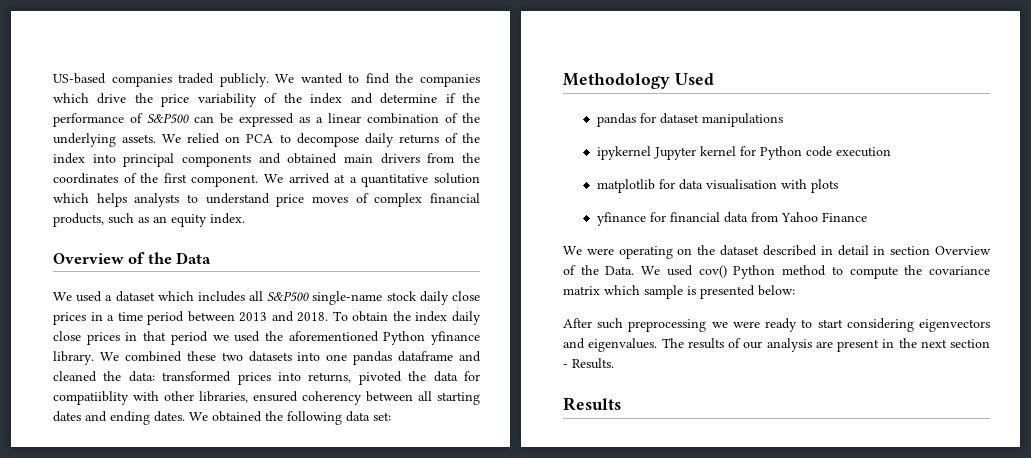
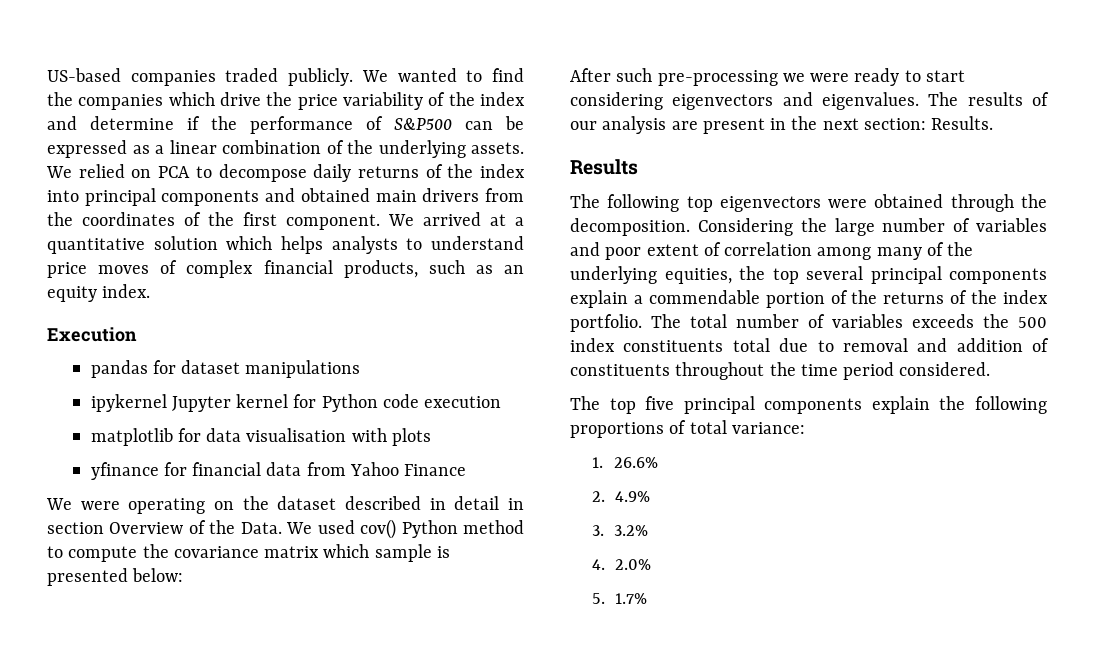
- Overview of the Data
- We used a dataset which includes all S&P500 single-name stock daily close prices in a time period between 2013 and 2018. To obtain the index daily close prices in that period we used the aforementioned Python yfinance library. We combined these two datasets into one pandas dataframe and cleaned the data: transformed prices into returns, pivoted the data for compatiiblity with other libraries, ensured coherency between all starting dates and ending dates. We obtained the following data set:
- Methodology Used
+ Execution
- After such preprocessing we were ready to start considering eigenvectors and eigenvalues.
+ After such pre-processing we were ready to start considering eigenvectors and eigenvalues.
- The results of our analysis are present in the next section - Results.
+ The results of our analysis are present in the next section: Results.
+ The following top eigenvectors were obtained through the decomposition. Considering the large number of variables and poor extent of correlation among many of the underlying equities, the top several principal components explain a commendable portion of the returns of the index portfolio. The total number of variables exceeds the 500 index constituents total due to removal and addition of constituents throughout the time period considered.
+ The top five principal components explain the following proportions of total variance:
+ 1. 26.6%
+ 2. 4.9%
+ 3. 3.2%
+ 4. 2.0%
+ 5. 1.7%

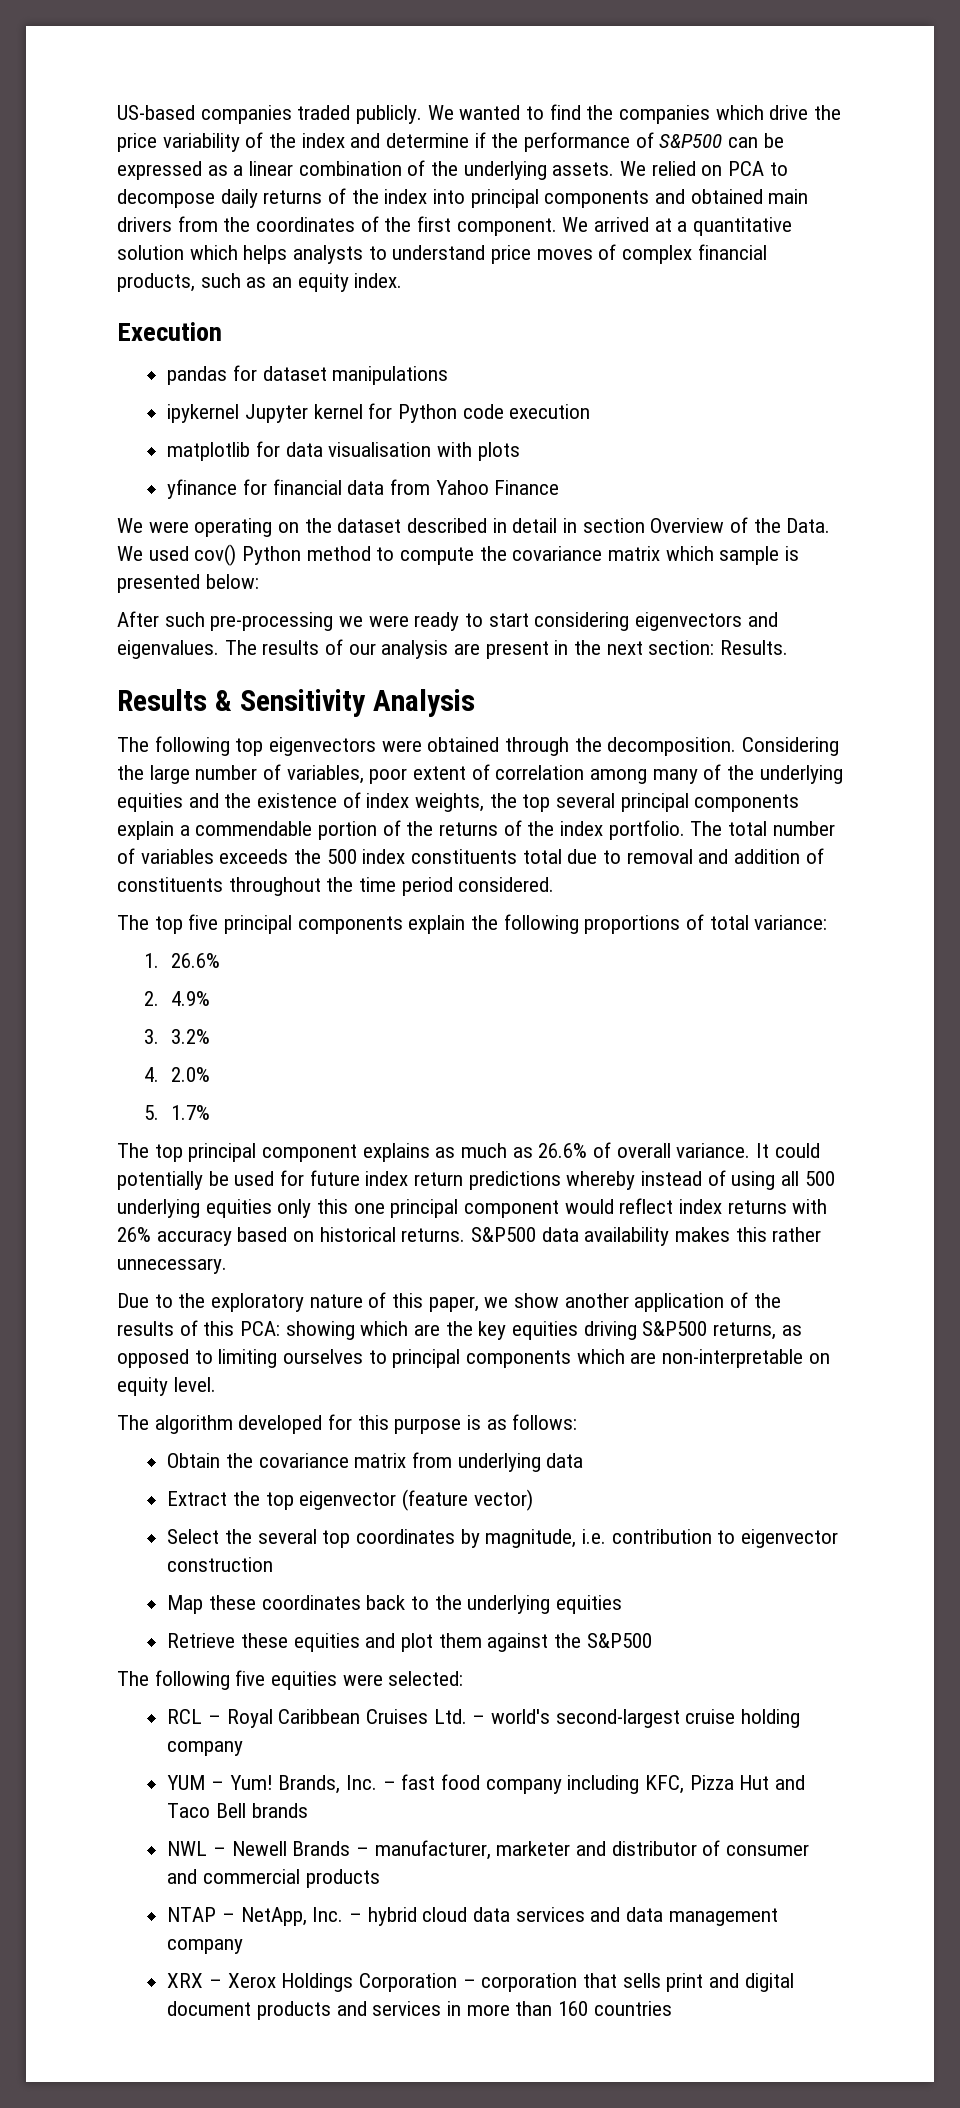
- Results
+ Results & Sensitivity Analysis
- Considering the large number of variables and poor extent of correlation among many of the underlying equities, the top several principal components explain a commendable portion of the returns of the index portfolio.
+ Considering the large number of variables, poor extent of correlation among many of the underlying equities and the existence of index weights, the top several principal components explain a commendable portion of the returns of the index portfolio.
+ The top principal component explains as much as 26.6% of overall variance. It could potentially be used for future index return predictions whereby instead of using all 500 underlying equities only this one principal component would reflect index returns with 26% accuracy based on historical returns. S&P500 data availability makes this rather unnecessary.
+ Due to the exploratory nature of this paper, we show another application of the results of this PCA: showing which are the key equities driving S&P500 returns, as opposed to limiting ourselves to principal components which are non-interpretable on equity level.
+ The algorithm developed for this purpose is as follows:
+ Obtain the covariance matrix from underlying data
+ Extract the top eigenvector (feature vector)
+ Select the several top coordinates by magnitude, i.e. contribution to eigenvector construction
+ Map these coordinates back to the underlying equities
+ Retrieve these equities and plot them against the S&P500
+ The following five equities were selected:
+ RCL – Royal Caribbean Cruises Ltd. – world's second-largest cruise holding company
+ YUM – Yum! Brands, Inc. – fast food company including KFC, Pizza Hut and Taco Bell brands
+ NWL – Newell Brands – manufacturer, marketer and distributor of consumer and commercial products
+ NTAP – NetApp, Inc. – hybrid cloud data services and data management company
+ XRX – Xerox Holdings Corporation – corporation that sells print and digital document products and services in more than 160 countries

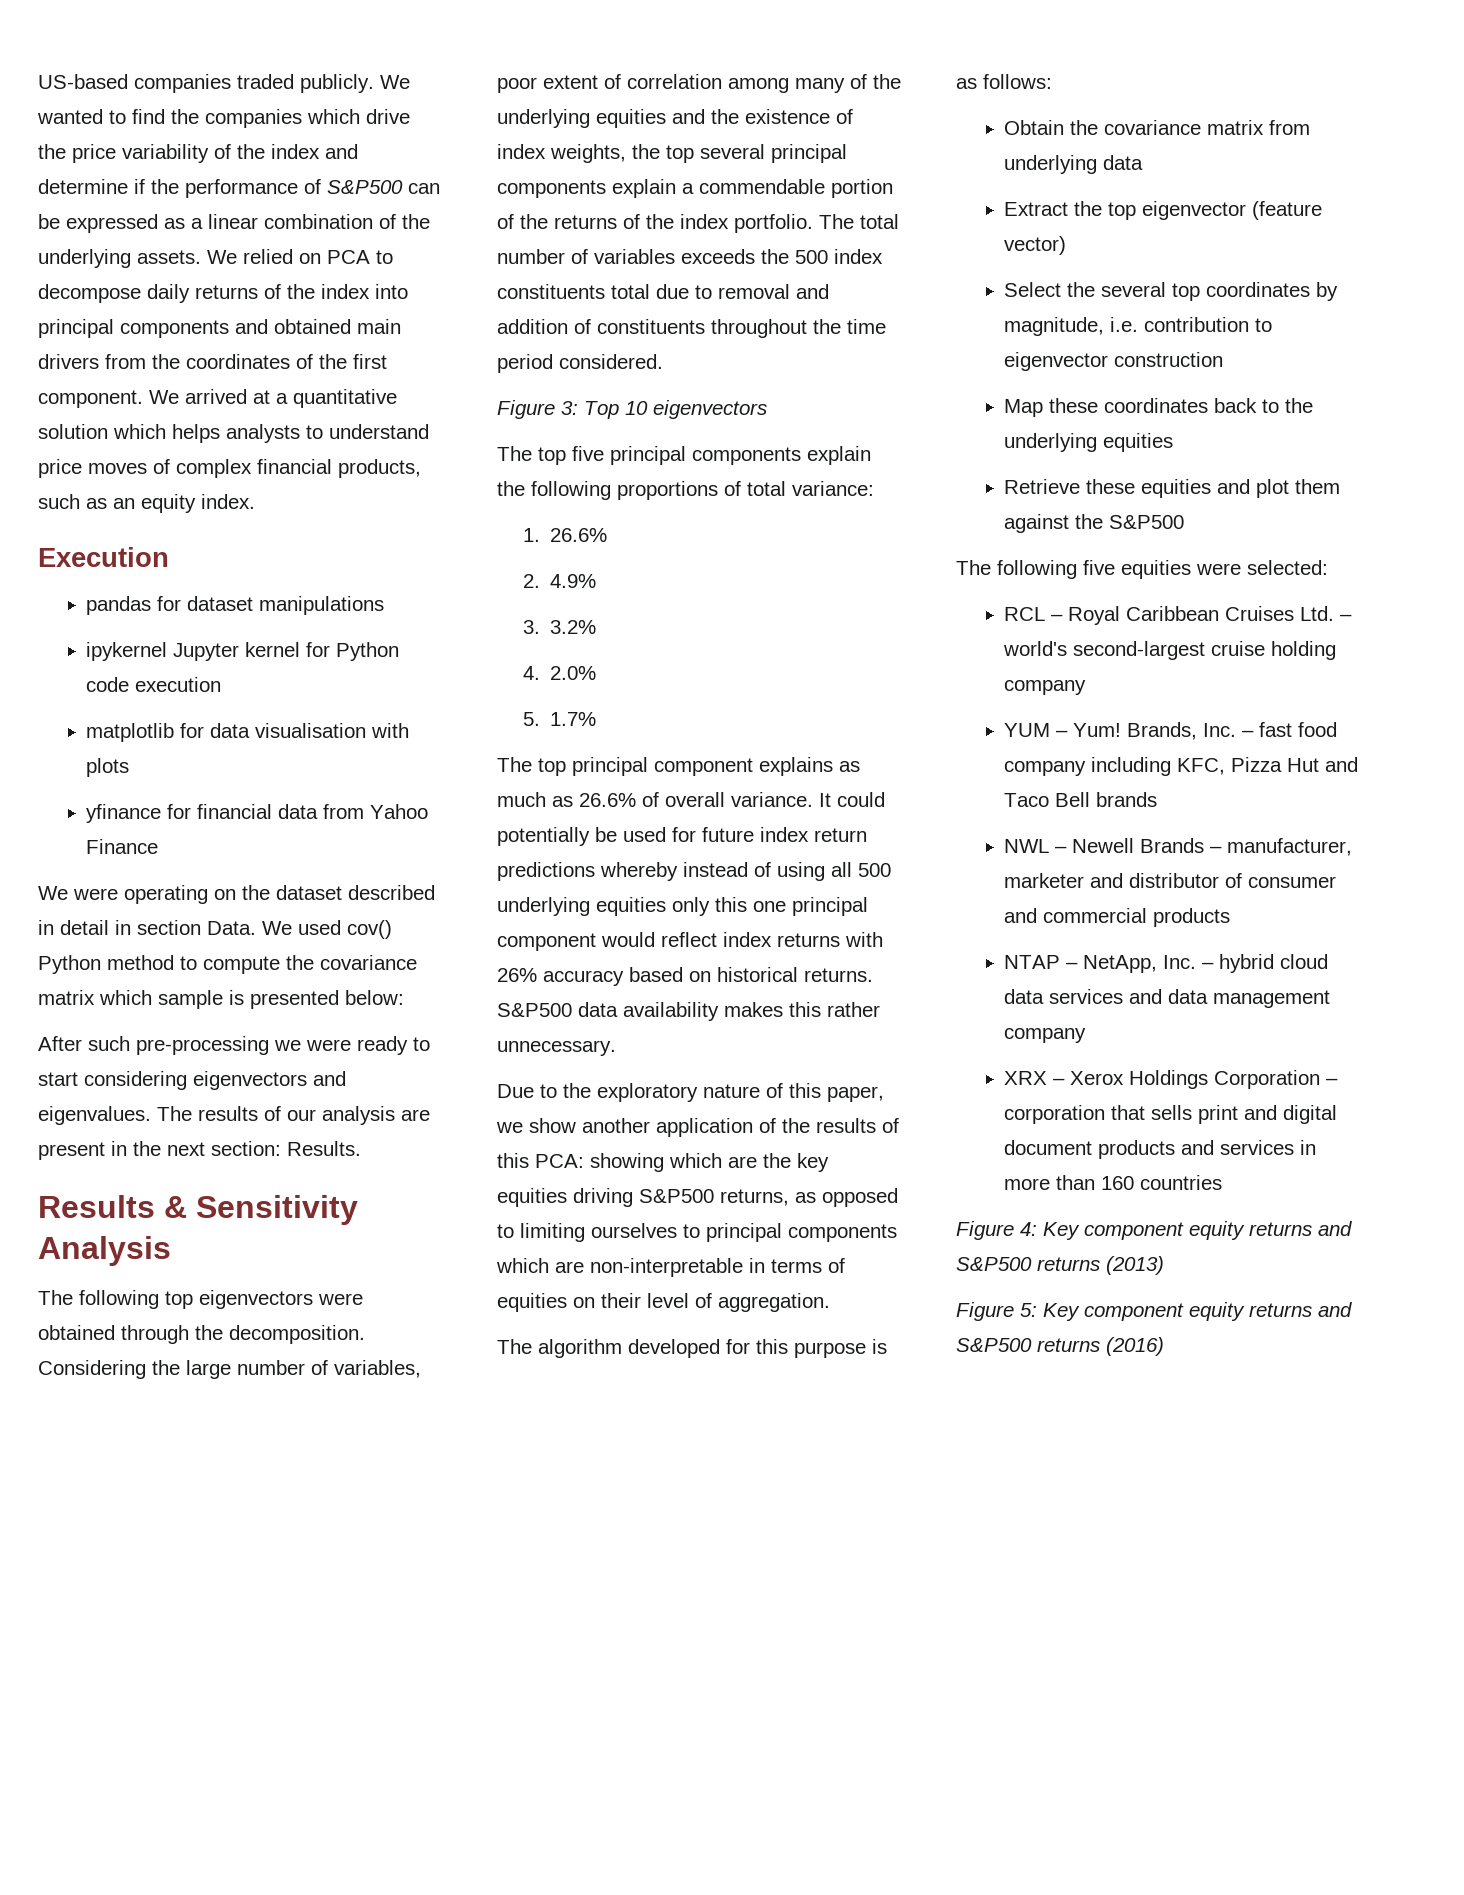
- We were operating on the dataset described in detail in section Overview of the Data.
+ We were operating on the dataset described in detail in section Data.
+ Figure 3: Top 10 eigenvectors
- Due to the exploratory nature of this paper, we show another application of the results of this PCA: showing which are the key equities driving S&P500 returns, as opposed to limiting ourselves to principal components which are non-interpretable on equity level.
+ Due to the exploratory nature of this paper, we show another application of the results of this PCA: showing which are the key equities driving S&P500 returns, as opposed to limiting ourselves to principal components which are non-interpretable in terms of equities on their level of aggregation.
+ Figure 4: Key component equity returns and S&P500 returns (2013)
+ Figure 5: Key component equity returns and S&P500 returns (2016)

